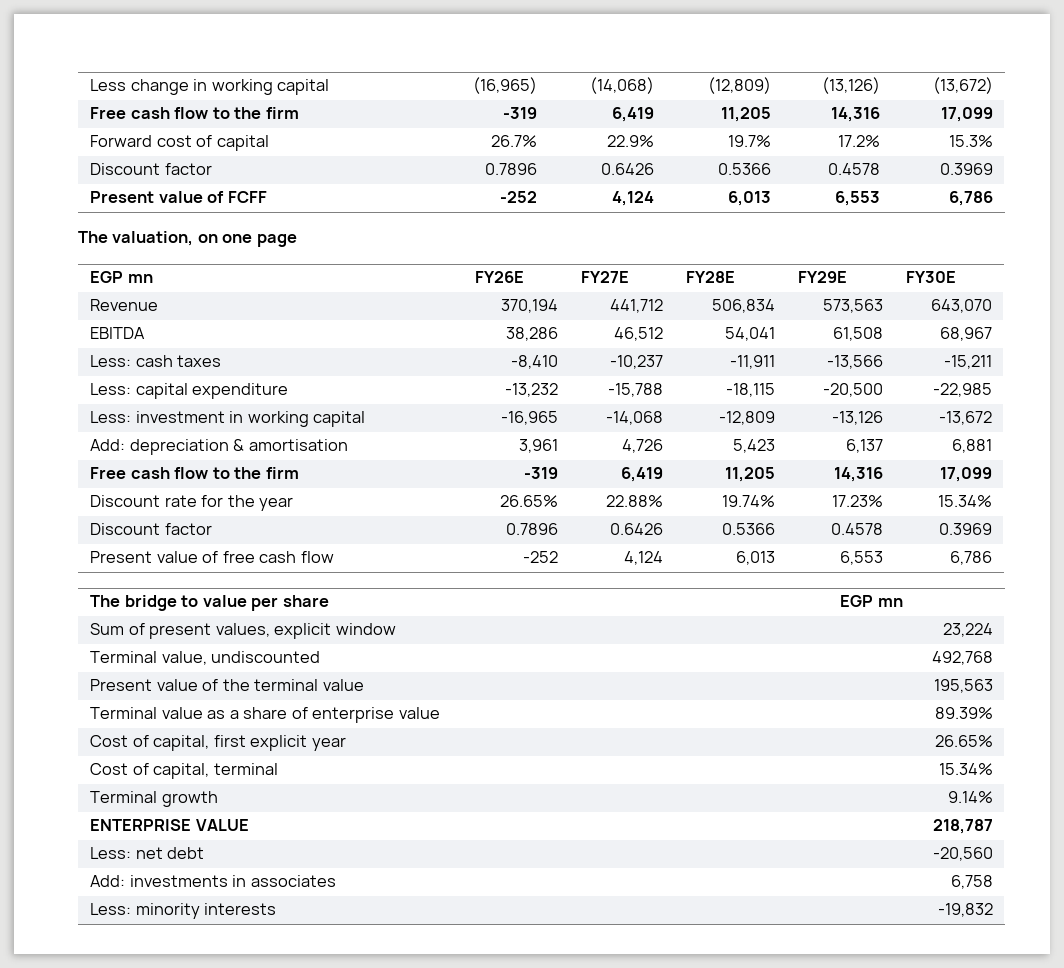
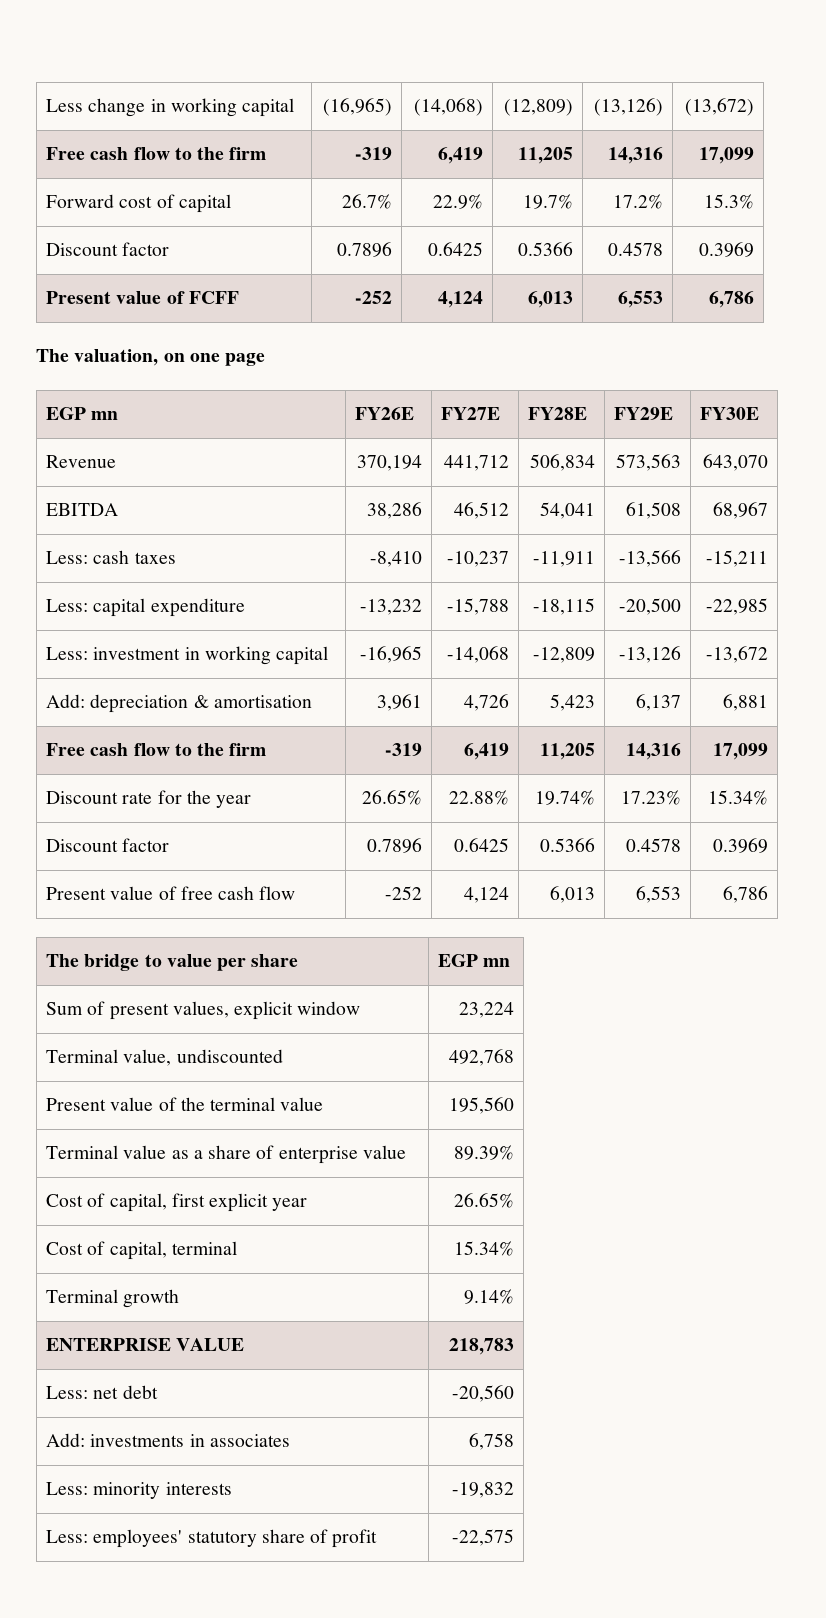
  Forward cost of capital | 26.7% | 22.9% | 19.7% | 17.2% | 15.3%
- Discount factor | 0.7896 | 0.6426 | 0.5366 | 0.4578 | 0.3969
+ Discount factor | 0.7896 | 0.6425 | 0.5366 | 0.4578 | 0.3969
  Discount rate for the year | 26.65% | 22.88% | 19.74% | 17.23% | 15.34%
- Discount factor | 0.7896 | 0.6426 | 0.5366 | 0.4578 | 0.3969
+ Discount factor | 0.7896 | 0.6425 | 0.5366 | 0.4578 | 0.3969
- Present value of the terminal value | 195,563
+ Present value of the terminal value | 195,560
- ENTERPRISE VALUE | 218,787
+ ENTERPRISE VALUE | 218,783
+ Less: employees' statutory share of profit | -22,575

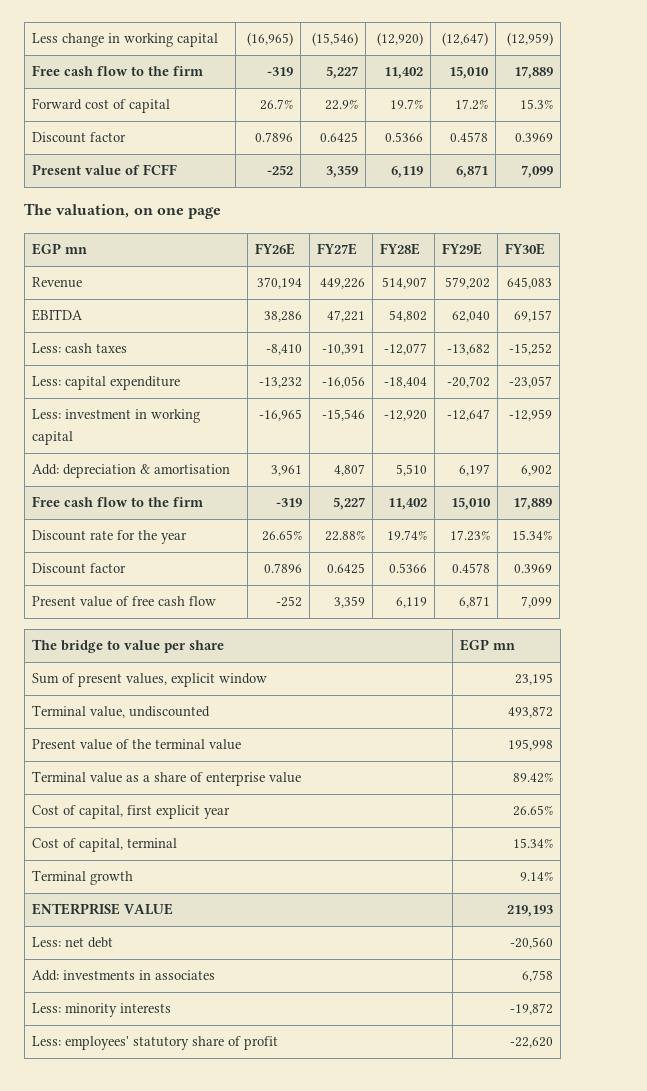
- Less change in working capital | (16,965) | (14,068) | (12,809) | (13,126) | (13,672)
- Free cash flow to the firm | -319 | 6,419 | 11,205 | 14,316 | 17,099
+ Less change in working capital | (16,965) | (15,546) | (12,920) | (12,647) | (12,959)
+ Free cash flow to the firm | -319 | 5,227 | 11,402 | 15,010 | 17,889
- Present value of FCFF | -252 | 4,124 | 6,013 | 6,553 | 6,786
+ Present value of FCFF | -252 | 3,359 | 6,119 | 6,871 | 7,099
- Revenue | 370,194 | 441,712 | 506,834 | 573,563 | 643,070
- EBITDA | 38,286 | 46,512 | 54,041 | 61,508 | 68,967
+ Revenue | 370,194 | 449,226 | 514,907 | 579,202 | 645,083
+ EBITDA | 38,286 | 47,221 | 54,802 | 62,040 | 69,157
- Less: cash taxes | -8,410 | -10,237 | -11,911 | -13,566 | -15,211
+ Less: cash taxes | -8,410 | -10,391 | -12,077 | -13,682 | -15,252
- Less: capital expenditure | -13,232 | -15,788 | -18,115 | -20,500 | -22,985
+ Less: capital expenditure | -13,232 | -16,056 | -18,404 | -20,702 | -23,057
- Less: investment in working capital | -16,965 | -14,068 | -12,809 | -13,126 | -13,672
+ Less: investment in working capital | -16,965 | -15,546 | -12,920 | -12,647 | -12,959
- Add: depreciation & amortisation | 3,961 | 4,726 | 5,423 | 6,137 | 6,881
- Free cash flow to the firm | -319 | 6,419 | 11,205 | 14,316 | 17,099
+ Add: depreciation & amortisation | 3,961 | 4,807 | 5,510 | 6,197 | 6,902
+ Free cash flow to the firm | -319 | 5,227 | 11,402 | 15,010 | 17,889
- Present value of free cash flow | -252 | 4,124 | 6,013 | 6,553 | 6,786
+ Present value of free cash flow | -252 | 3,359 | 6,119 | 6,871 | 7,099
- Sum of present values, explicit window | 23,224
+ Sum of present values, explicit window | 23,195
- Terminal value, undiscounted | 492,768
+ Terminal value, undiscounted | 493,872
- Present value of the terminal value | 195,560
+ Present value of the terminal value | 195,998
- Terminal value as a share of enterprise value | 89.39%
+ Terminal value as a share of enterprise value | 89.42%
- ENTERPRISE VALUE | 218,783
+ ENTERPRISE VALUE | 219,193
- Less: minority interests | -19,832
+ Less: minority interests | -19,872
- Less: employees' statutory share of profit | -22,575
+ Less: employees' statutory share of profit | -22,620

